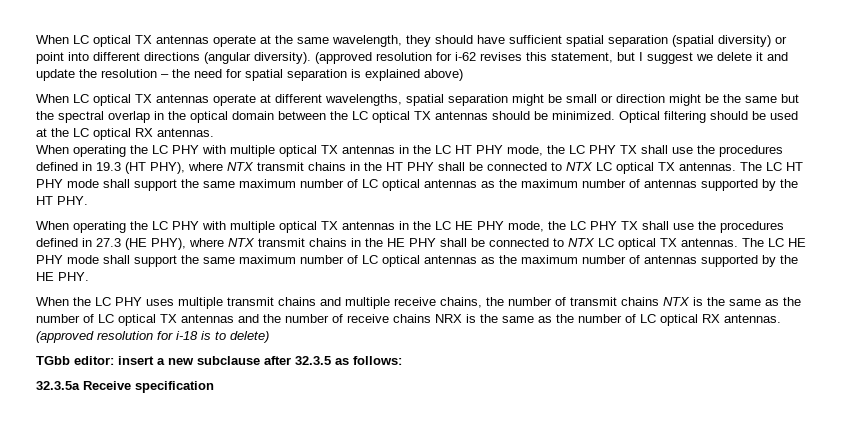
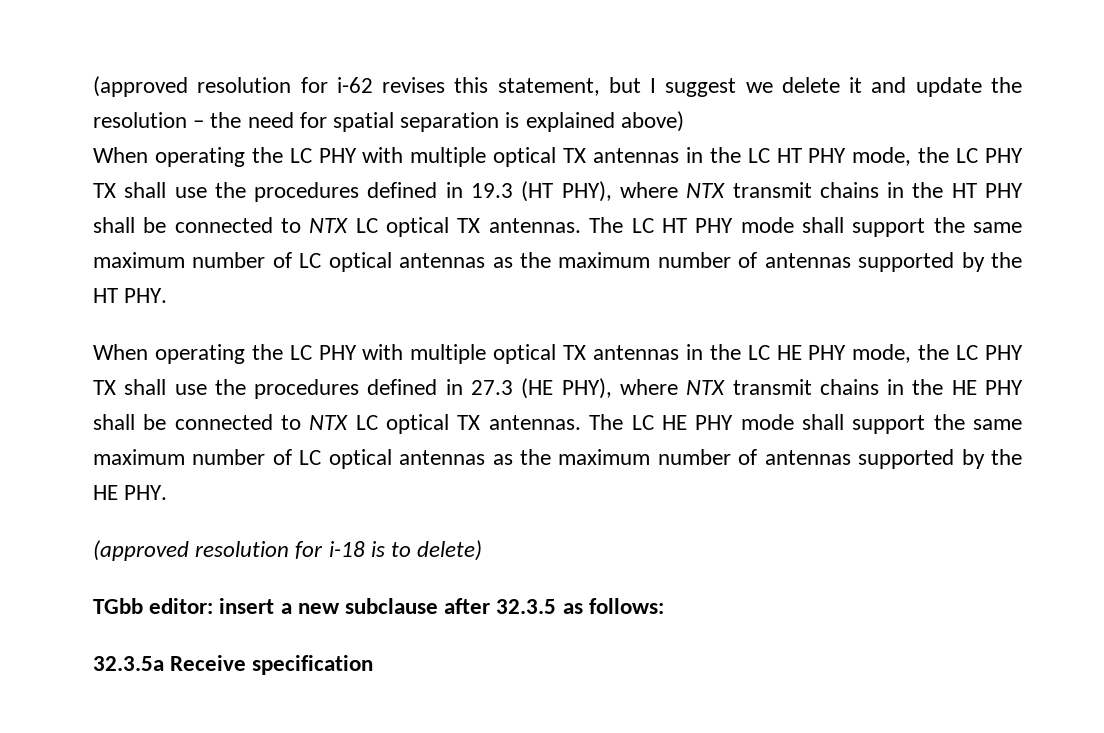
- When LC optical TX antennas operate at the same wavelength, they should have sufficient spatial separation (spatial diversity) or point into different directions (angular diversity).
- When LC optical TX antennas operate at different wavelengths, spatial separation might be small or direction might be the same but the spectral overlap in the optical domain between the LC optical TX antennas should be minimized. Optical filtering should be used at the LC optical RX antennas.
- When the LC PHY uses multiple transmit chains and multiple receive chains, the number of transmit chains NTX is the same as the number of LC optical TX antennas and the number of receive chains NRX is the same as the number of LC optical RX antennas.

